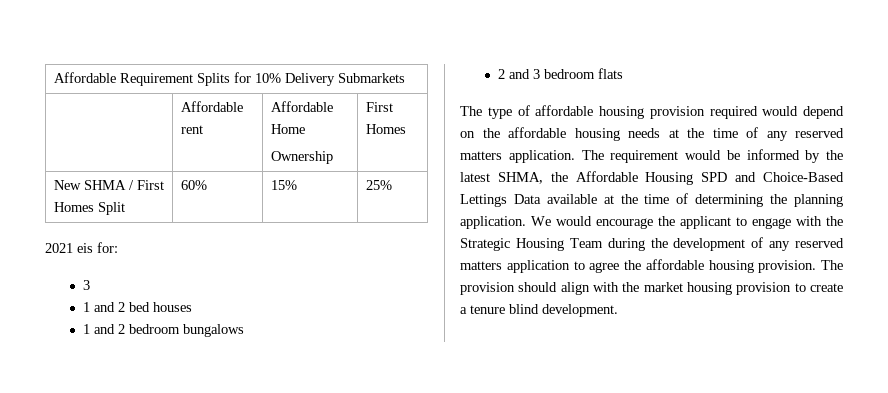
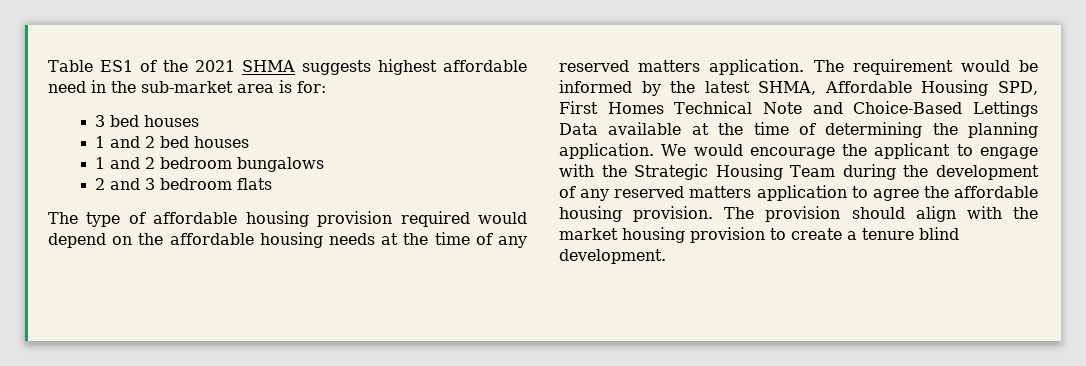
- Affordable Requirement Splits for 10% Delivery Submarkets
- | Affordable rent | Affordable Home
- Ownership | First Homes
- New SHMA / First Homes Split | 60% | 15% | 25%
- 2021 eis for:
- 3
+ Table ES1 of the 2021 SHMA suggests highest affordable need in the sub-market area is for:
+ 3 bed houses
- The requirement would be informed by the latest SHMA, the Affordable Housing SPD and Choice-Based Lettings Data available at the time of determining the planning application.
+ The requirement would be informed by the latest SHMA, Affordable Housing SPD, First Homes Technical Note and Choice-Based Lettings Data available at the time of determining the planning application.

